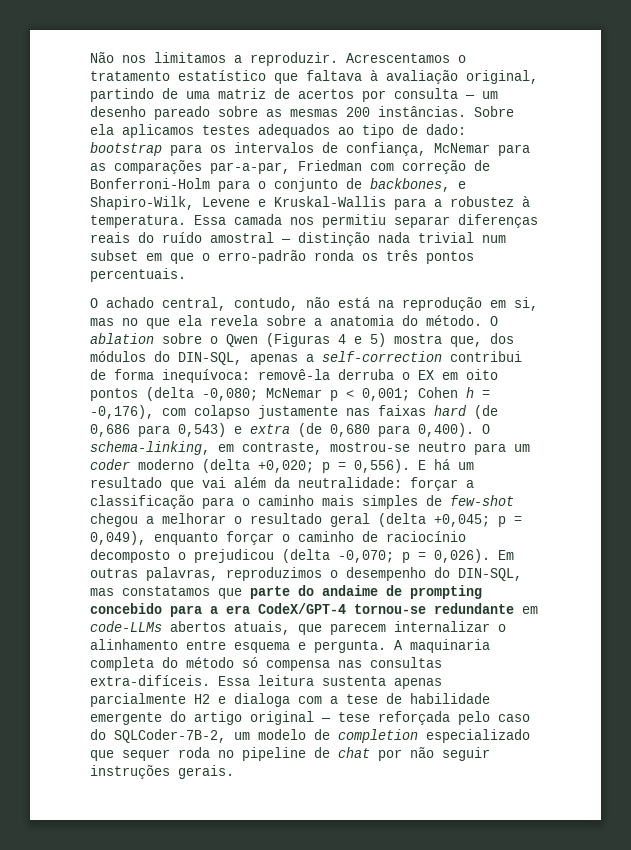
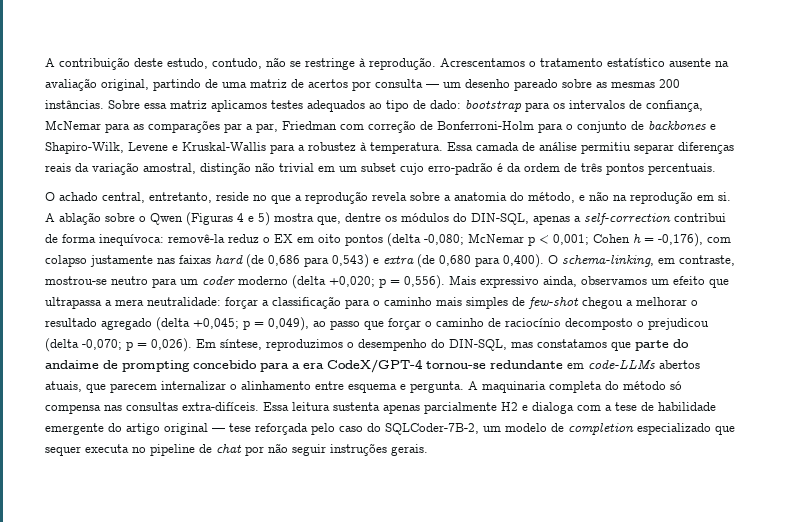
- Não nos limitamos a reproduzir.
+ A contribuição deste estudo, contudo, não se restringe à reprodução.
- Acrescentamos o tratamento estatístico que faltava à avaliação original, partindo de uma matriz de acertos por consulta — um desenho pareado sobre as mesmas 200 instâncias.
+ Acrescentamos o tratamento estatístico ausente na avaliação original, partindo de uma matriz de acertos por consulta — um desenho pareado sobre as mesmas 200 instâncias.
- Sobre ela aplicamos testes adequados ao tipo de dado: bootstrap para os intervalos de confiança, McNemar para as comparações par-a-par, Friedman com correção de Bonferroni-Holm para o conjunto de backbones, e Shapiro-Wilk, Levene e Kruskal-Wallis para a robustez à temperatura.
+ Sobre essa matriz aplicamos testes adequados ao tipo de dado: bootstrap para os intervalos de confiança, McNemar para as comparações par a par, Friedman com correção de Bonferroni-Holm para o conjunto de backbones e Shapiro-Wilk, Levene e Kruskal-Wallis para a robustez à temperatura.
- Essa camada nos permitiu separar diferenças reais do ruído amostral — distinção nada trivial num subset em que o erro-padrão ronda os três pontos percentuais.
+ Essa camada de análise permitiu separar diferenças reais da variação amostral, distinção não trivial em um subset cujo erro-padrão é da ordem de três pontos percentuais.
- O achado central, contudo, não está na reprodução em si, mas no que ela revela sobre a anatomia do método. O ablation sobre o Qwen (Figuras 4 e 5) mostra que, dos módulos do DIN-SQL, apenas a self-correction contribui de forma inequívoca: removê-la derruba o EX em oito pontos (delta -0,080; McNemar p < 0,001; Cohen h = -0,176), com colapso justamente nas faixas hard (de 0,686 para 0,543) e extra (de 0,680 para 0,400).
+ O achado central, entretanto, reside no que a reprodução revela sobre a anatomia do método, e não na reprodução em si. A ablação sobre o Qwen (Figuras 4 e 5) mostra que, dentre os módulos do DIN-SQL, apenas a self-correction contribui de forma inequívoca: removê-la reduz o EX em oito pontos (delta -0,080; McNemar p < 0,001; Cohen h = -0,176), com colapso justamente nas faixas hard (de 0,686 para 0,543) e extra (de 0,680 para 0,400).
- E há um resultado que vai além da neutralidade: forçar a classificação para o caminho mais simples de few-shot chegou a melhorar o resultado geral (delta +0,045; p = 0,049), enquanto forçar o caminho de raciocínio decomposto o prejudicou (delta -0,070; p = 0,026).
+ Mais expressivo ainda, observamos um efeito que ultrapassa a mera neutralidade: forçar a classificação para o caminho mais simples de few-shot chegou a melhorar o resultado agregado (delta +0,045; p = 0,049), ao passo que forçar o caminho de raciocínio decomposto o prejudicou (delta -0,070; p = 0,026).
- Em outras palavras, reproduzimos o desempenho do DIN-SQL, mas constatamos que parte do andaime de prompting concebido para a era CodeX/GPT-4 tornou-se redundante em code-LLMs abertos atuais, que parecem internalizar o alinhamento entre esquema e pergunta.
+ Em síntese, reproduzimos o desempenho do DIN-SQL, mas constatamos que parte do andaime de prompting concebido para a era CodeX/GPT-4 tornou-se redundante em code-LLMs abertos atuais, que parecem internalizar o alinhamento entre esquema e pergunta.
- Essa leitura sustenta apenas parcialmente H2 e dialoga com a tese de habilidade emergente do artigo original — tese reforçada pelo caso do SQLCoder-7B-2, um modelo de completion especializado que sequer roda no pipeline de chat por não seguir instruções gerais.
+ Essa leitura sustenta apenas parcialmente H2 e dialoga com a tese de habilidade emergente do artigo original — tese reforçada pelo caso do SQLCoder-7B-2, um modelo de completion especializado que sequer executa no pipeline de chat por não seguir instruções gerais.

